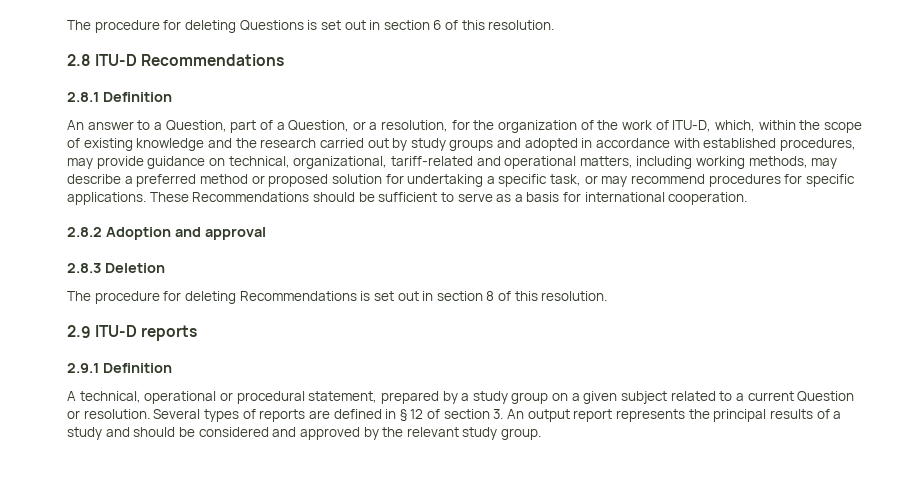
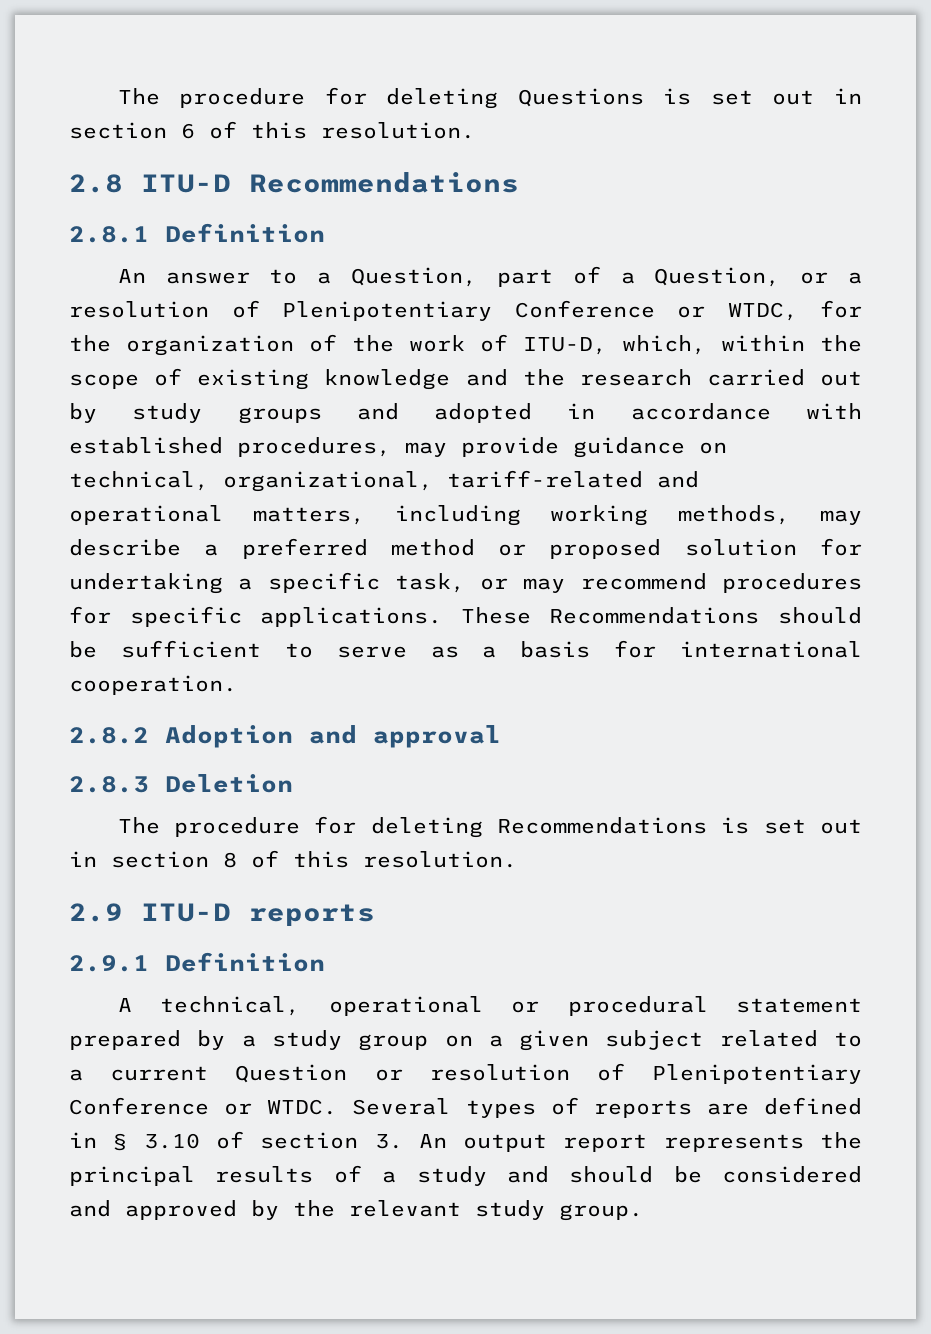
- An answer to a Question, part of a Question, or a resolution, for the organization of the work of ITU-D, which, within the scope of existing knowledge and the research carried out by study groups and adopted in accordance with established procedures, may provide guidance on technical, organizational, tariff-related and operational matters, including working methods, may describe a preferred method or proposed solution for undertaking a specific task, or may recommend procedures for specific applications.
+ An answer to a Question, part of a Question, or a resolution of Plenipotentiary Conference or WTDC, for the organization of the work of ITU-D, which, within the scope of existing knowledge and the research carried out by study groups and adopted in accordance with established procedures, may provide guidance on technical, organizational, tariff-related and operational matters, including working methods, may describe a preferred method or proposed solution for undertaking a specific task, or may recommend procedures for specific applications.
- A technical, operational or procedural statement, prepared by a study group on a given subject related to a current Question or resolution.
+ A technical, operational or procedural statement prepared by a study group on a given subject related to a current Question or resolution of Plenipotentiary Conference or WTDC.
- Several types of reports are defined in § 12 of section 3. An output report represents the principal results of a study and should be considered and approved by the relevant study group.
+ Several types of reports are defined in § 3.10 of section 3. An output report represents the principal results of a study and should be considered and approved by the relevant study group.

